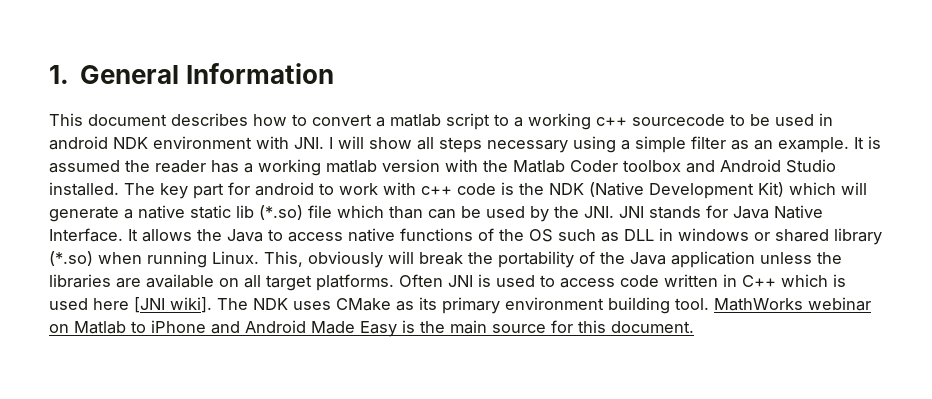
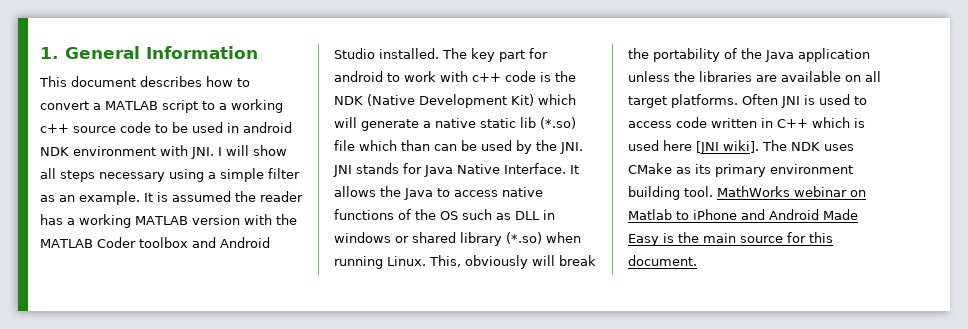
- This document describes how to convert a matlab script to a working c++ sourcecode to be used in android NDK environment with JNI. I will show all steps necessary using a simple filter as an example.
+ This document describes how to convert a MATLAB script to a working c++ source code to be used in android NDK environment with JNI. I will show all steps necessary using a simple filter as an example.
- It is assumed the reader has a working matlab version with the Matlab Coder toolbox and Android Studio installed.
+ It is assumed the reader has a working MATLAB version with the MATLAB Coder toolbox and Android Studio installed.

